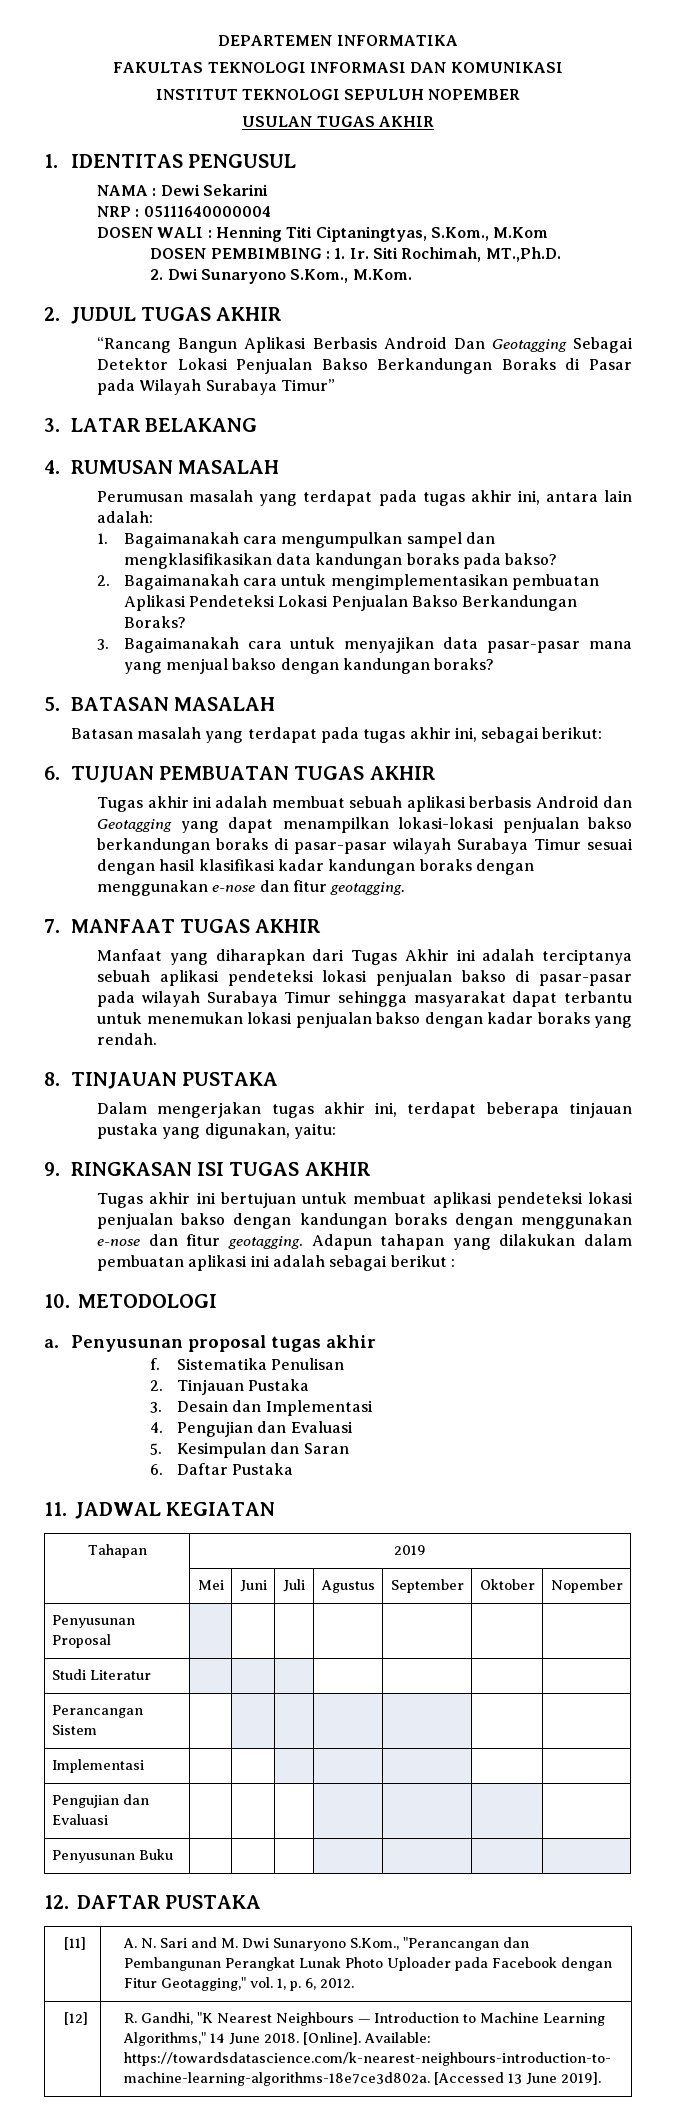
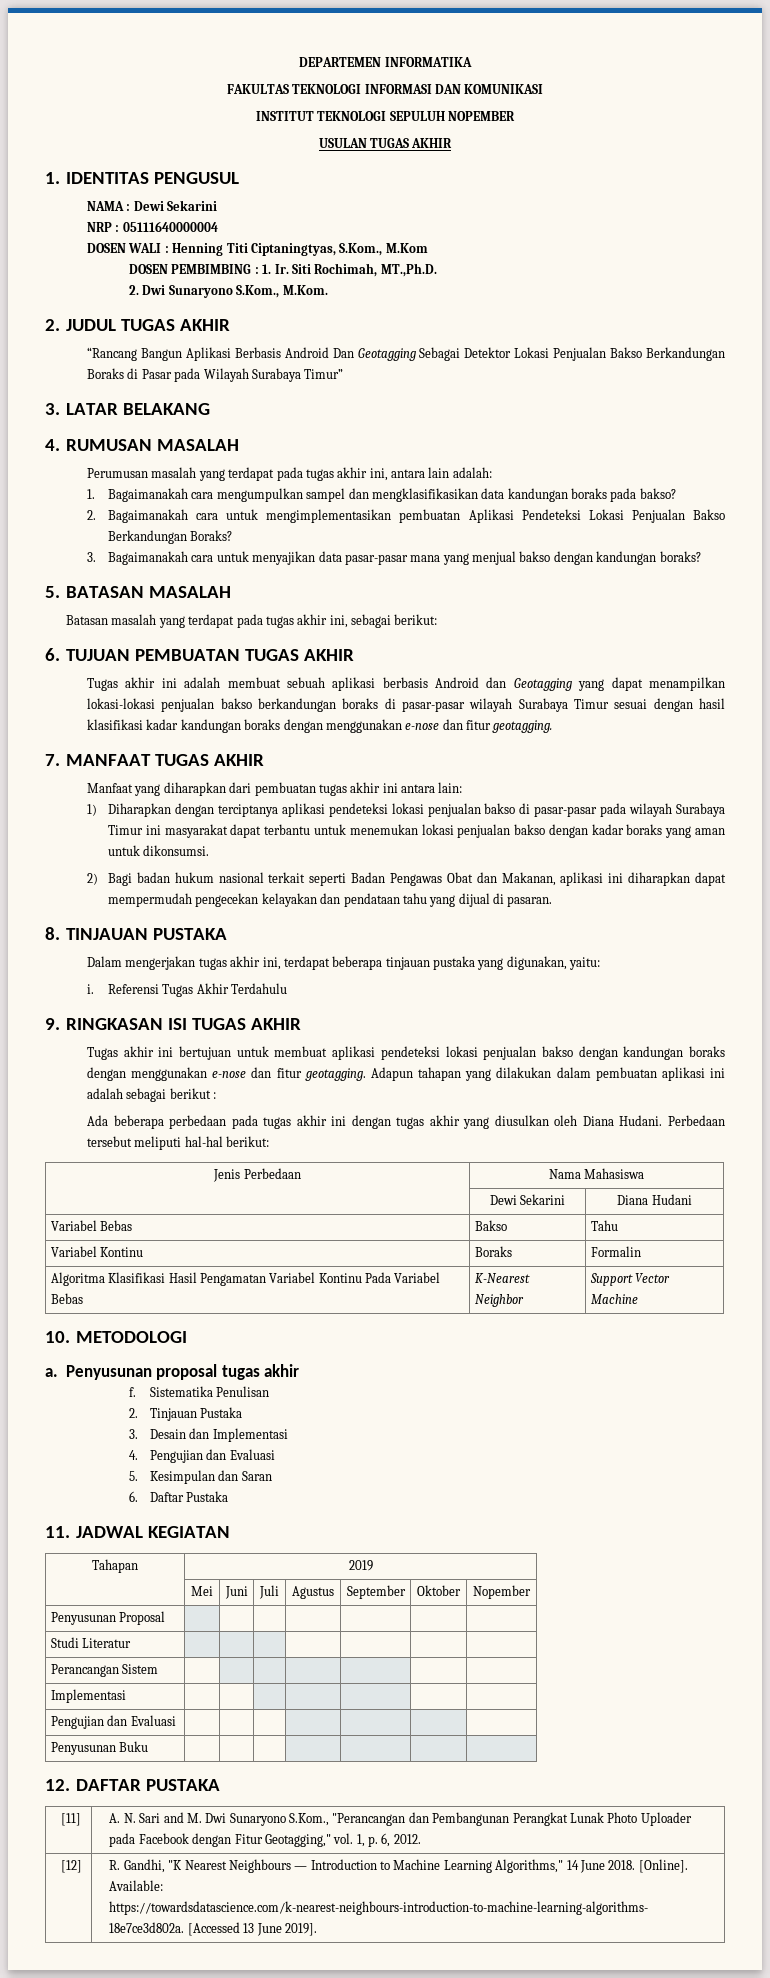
- Manfaat yang diharapkan dari Tugas Akhir ini adalah terciptanya sebuah aplikasi pendeteksi lokasi penjualan bakso di pasar-pasar pada wilayah Surabaya Timur sehingga masyarakat dapat terbantu untuk menemukan lokasi penjualan bakso dengan kadar boraks yang rendah.
+ Manfaat yang diharapkan dari pembuatan tugas akhir ini antara lain:
+ 1) Diharapkan dengan terciptanya aplikasi pendeteksi lokasi penjualan bakso di pasar-pasar pada wilayah Surabaya Timur ini masyarakat dapat terbantu untuk menemukan lokasi penjualan bakso dengan kadar boraks yang aman untuk dikonsumsi.
+ 2) Bagi badan hukum nasional terkait seperti Badan Pengawas Obat dan Makanan, aplikasi ini diharapkan dapat mempermudah pengecekan kelayakan dan pendataan tahu yang dijual di pasaran.
+ i. Referensi Tugas Akhir Terdahulu
+ Ada beberapa perbedaan pada tugas akhir ini dengan tugas akhir yang diusulkan oleh Diana Hudani. Perbedaan tersebut meliputi hal-hal berikut:
+ Jenis Perbedaan | Nama Mahasiswa
+ | Dewi Sekarini | Diana Hudani
+ Variabel Bebas | Bakso | Tahu
+ Variabel Kontinu | Boraks | Formalin
+ Algoritma Klasifikasi Hasil Pengamatan Variabel Kontinu Pada Variabel Bebas | K-Nearest Neighbor | Support Vector Machine

